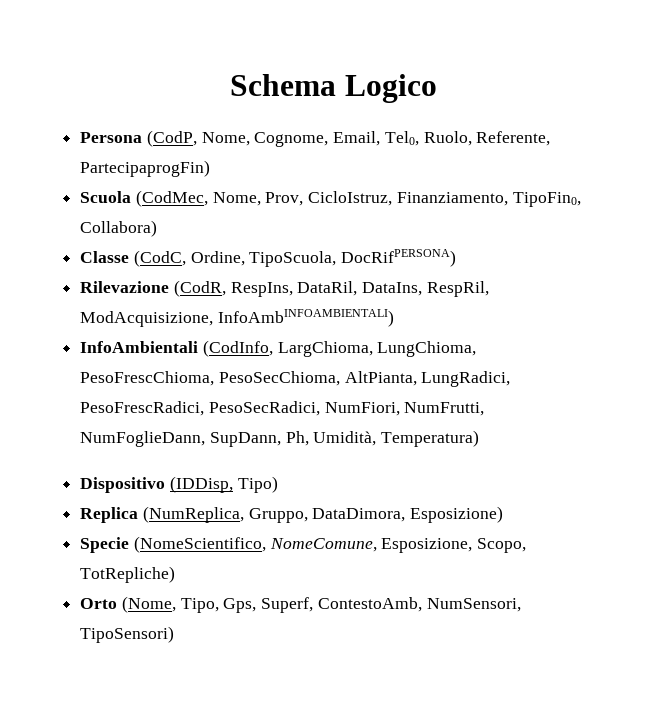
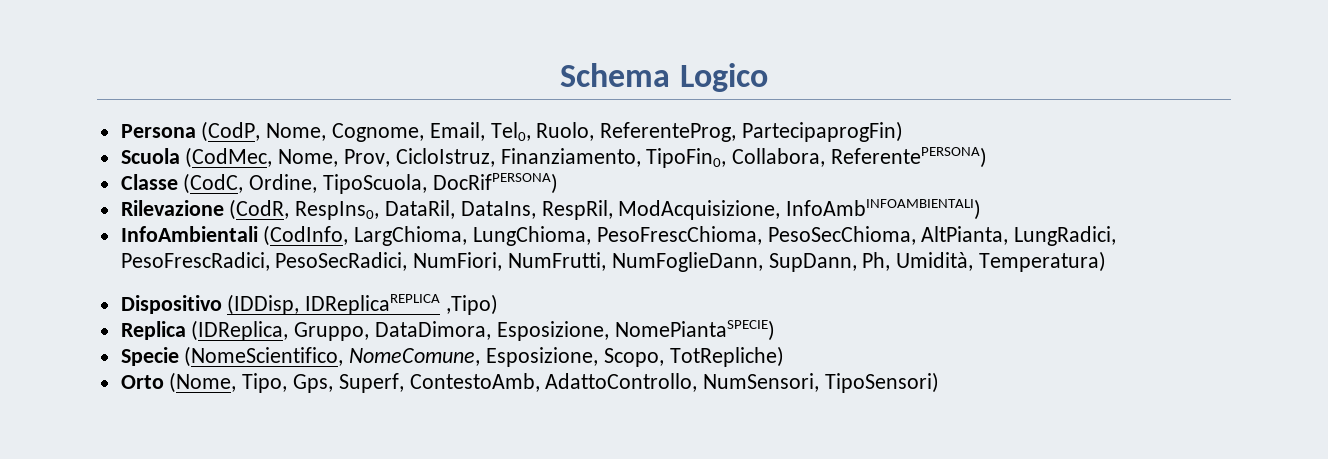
- Persona (CodP, Nome, Cognome, Email, Tel0, Ruolo, Referente, PartecipaprogFin)
+ Persona (CodP, Nome, Cognome, Email, Tel0, Ruolo, ReferenteProg, PartecipaprogFin)
- Scuola (CodMec, Nome, Prov, CicloIstruz, Finanziamento, TipoFin0, Collabora)
+ Scuola (CodMec, Nome, Prov, CicloIstruz, Finanziamento, TipoFin0, Collabora, ReferentePERSONA)
- Rilevazione (CodR, RespIns, DataRil, DataIns, RespRil, ModAcquisizione, InfoAmbINFOAMBIENTALI)
+ Rilevazione (CodR, RespIns0, DataRil, DataIns, RespRil, ModAcquisizione, InfoAmbINFOAMBIENTALI)
- Dispositivo (IDDisp, Tipo)
+ Dispositivo (IDDisp, IDReplicaREPLICA ,Tipo)
- Replica (NumReplica, Gruppo, DataDimora, Esposizione)
+ Replica (IDReplica, Gruppo, DataDimora, Esposizione, NomePiantaSPECIE)
- Orto (Nome, Tipo, Gps, Superf, ContestoAmb, NumSensori, TipoSensori)
+ Orto (Nome, Tipo, Gps, Superf, ContestoAmb, AdattoControllo, NumSensori, TipoSensori)

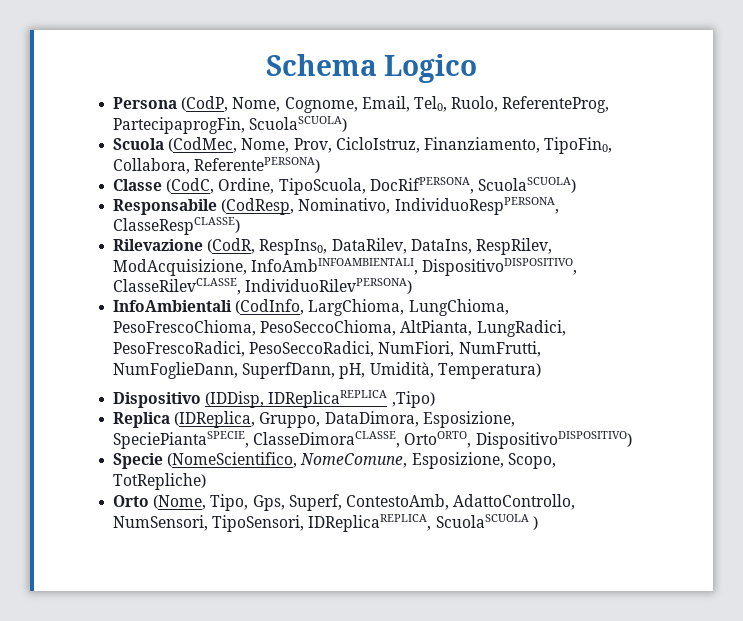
- Persona (CodP, Nome, Cognome, Email, Tel0, Ruolo, ReferenteProg, PartecipaprogFin)
+ Persona (CodP, Nome, Cognome, Email, Tel0, Ruolo, ReferenteProg, PartecipaprogFin, ScuolaSCUOLA)
- Classe (CodC, Ordine, TipoScuola, DocRifPERSONA)
- Rilevazione (CodR, RespIns0, DataRil, DataIns, RespRil, ModAcquisizione, InfoAmbINFOAMBIENTALI)
- InfoAmbientali (CodInfo, LargChioma, LungChioma, PesoFrescChioma, PesoSecChioma, AltPianta, LungRadici, PesoFrescRadici, PesoSecRadici, NumFiori, NumFrutti, NumFoglieDann, SupDann, Ph, Umidità, Temperatura)
+ Classe (CodC, Ordine, TipoScuola, DocRifPERSONA, ScuolaSCUOLA)
+ Responsabile (CodResp, Nominativo, IndividuoRespPERSONA, ClasseRespCLASSE)
+ Rilevazione (CodR, RespIns0, DataRilev, DataIns, RespRilev, ModAcquisizione, InfoAmbINFOAMBIENTALI, DispositivoDISPOSITIVO, ClasseRilevCLASSE, IndividuoRilevPERSONA)
+ InfoAmbientali (CodInfo, LargChioma, LungChioma, PesoFrescoChioma, PesoSeccoChioma, AltPianta, LungRadici, PesoFrescoRadici, PesoSeccoRadici, NumFiori, NumFrutti, NumFoglieDann, SuperfDann, pH, Umidità, Temperatura)
- Replica (IDReplica, Gruppo, DataDimora, Esposizione, NomePiantaSPECIE)
+ Replica (IDReplica, Gruppo, DataDimora, Esposizione, SpeciePiantaSPECIE, ClasseDimoraCLASSE, OrtoORTO, DispositivoDISPOSITIVO)
- Orto (Nome, Tipo, Gps, Superf, ContestoAmb, AdattoControllo, NumSensori, TipoSensori)
+ Orto (Nome, Tipo, Gps, Superf, ContestoAmb, AdattoControllo, NumSensori, TipoSensori, IDReplicaREPLICA, ScuolaSCUOLA )

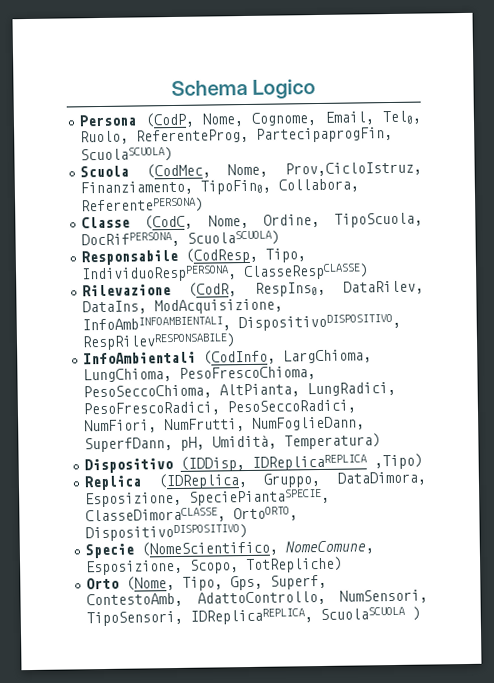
- Scuola (CodMec, Nome, Prov, CicloIstruz, Finanziamento, TipoFin0, Collabora, ReferentePERSONA)
+ Scuola (CodMec, Nome, Prov,CicloIstruz, Finanziamento, TipoFin0, Collabora, ReferentePERSONA)
- Classe (CodC, Ordine, TipoScuola, DocRifPERSONA, ScuolaSCUOLA)
+ Classe (CodC, Nome, Ordine, TipoScuola, DocRifPERSONA, ScuolaSCUOLA)
- Responsabile (CodResp, Nominativo, IndividuoRespPERSONA, ClasseRespCLASSE)
+ Responsabile (CodResp, Tipo, IndividuoRespPERSONA, ClasseRespCLASSE)
- Rilevazione (CodR, RespIns0, DataRilev, DataIns, RespRilev, ModAcquisizione, InfoAmbINFOAMBIENTALI, DispositivoDISPOSITIVO, ClasseRilevCLASSE, IndividuoRilevPERSONA)
+ Rilevazione (CodR, RespIns0, DataRilev, DataIns, ModAcquisizione, InfoAmbINFOAMBIENTALI, DispositivoDISPOSITIVO, RespRilevRESPONSABILE)

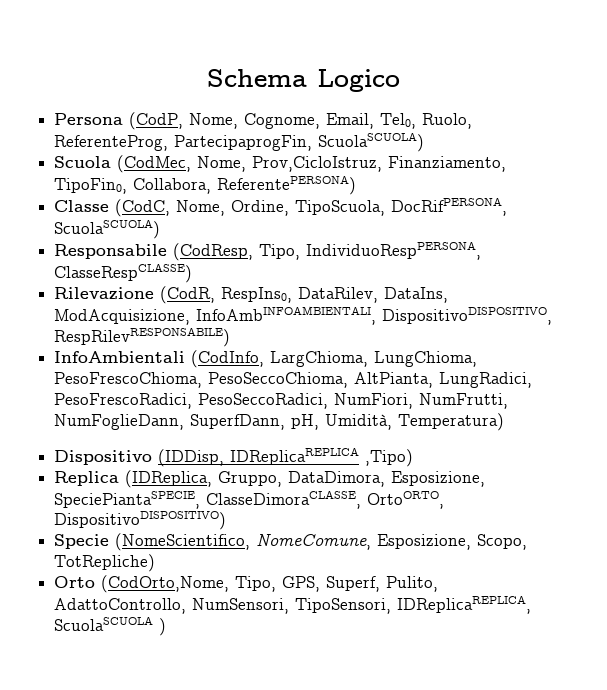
- Orto (Nome, Tipo, Gps, Superf, ContestoAmb, AdattoControllo, NumSensori, TipoSensori, IDReplicaREPLICA, ScuolaSCUOLA )
+ Orto (CodOrto,Nome, Tipo, GPS, Superf, Pulito, AdattoControllo, NumSensori, TipoSensori, IDReplicaREPLICA, ScuolaSCUOLA )

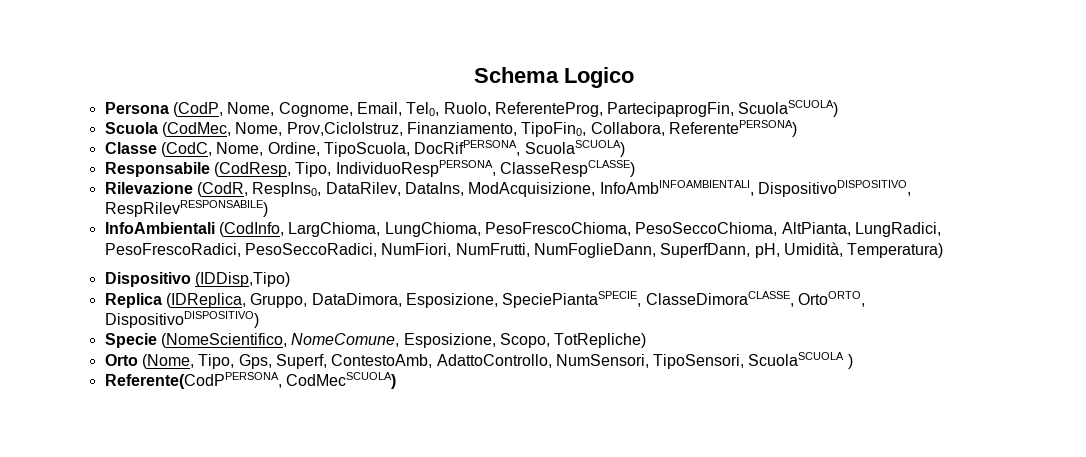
- Dispositivo (IDDisp, IDReplicaREPLICA ,Tipo)
+ Dispositivo (IDDisp,Tipo)
- Orto (CodOrto,Nome, Tipo, GPS, Superf, Pulito, AdattoControllo, NumSensori, TipoSensori, IDReplicaREPLICA, ScuolaSCUOLA )
+ Orto (Nome, Tipo, Gps, Superf, ContestoAmb, AdattoControllo, NumSensori, TipoSensori, ScuolaSCUOLA )
+ Referente(CodPPERSONA, CodMecSCUOLA)

